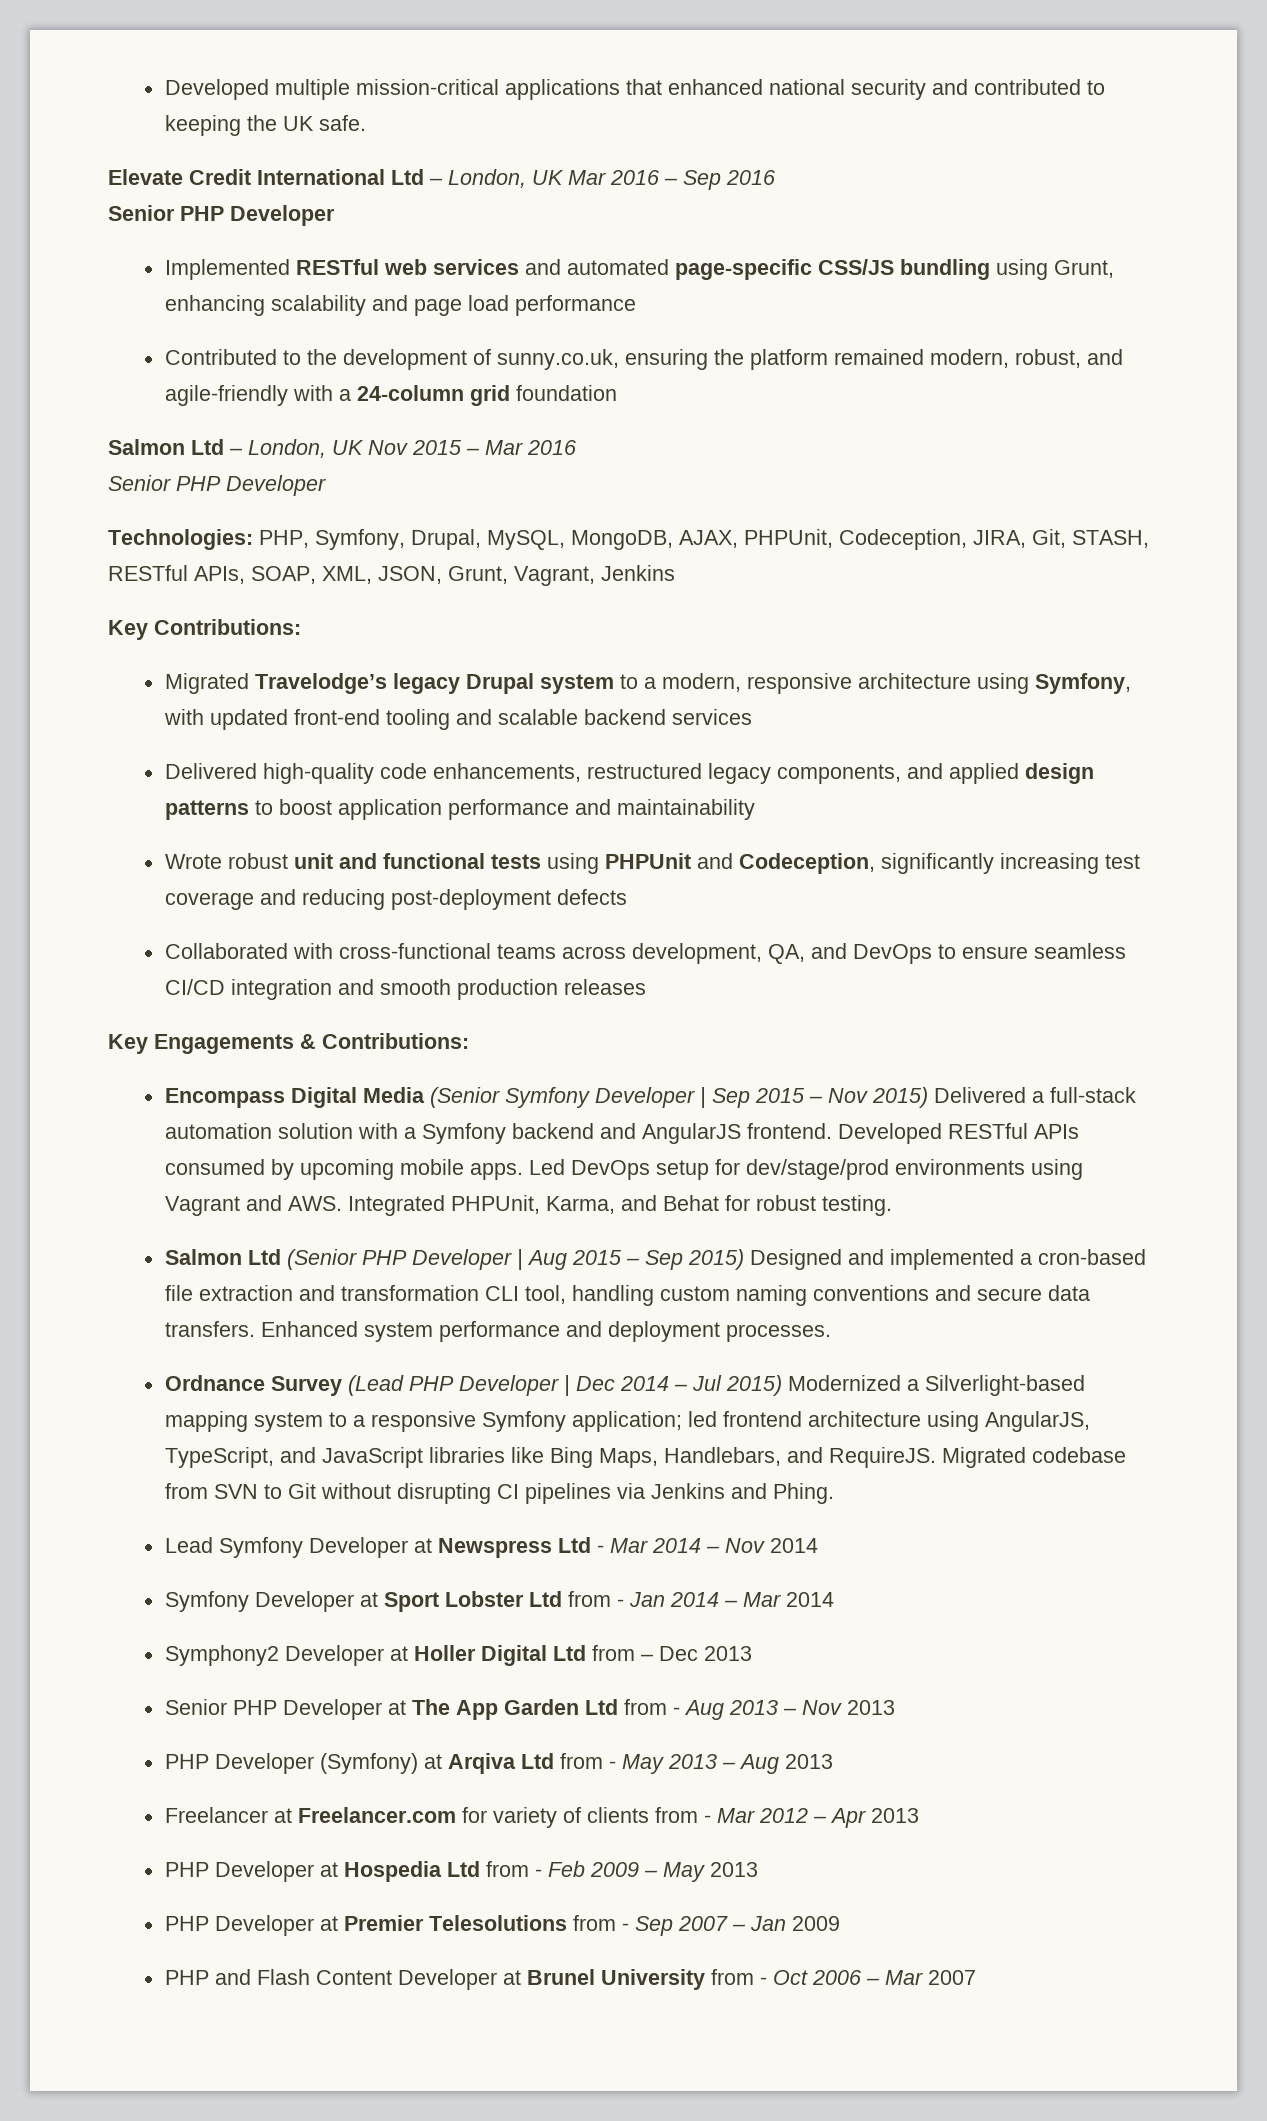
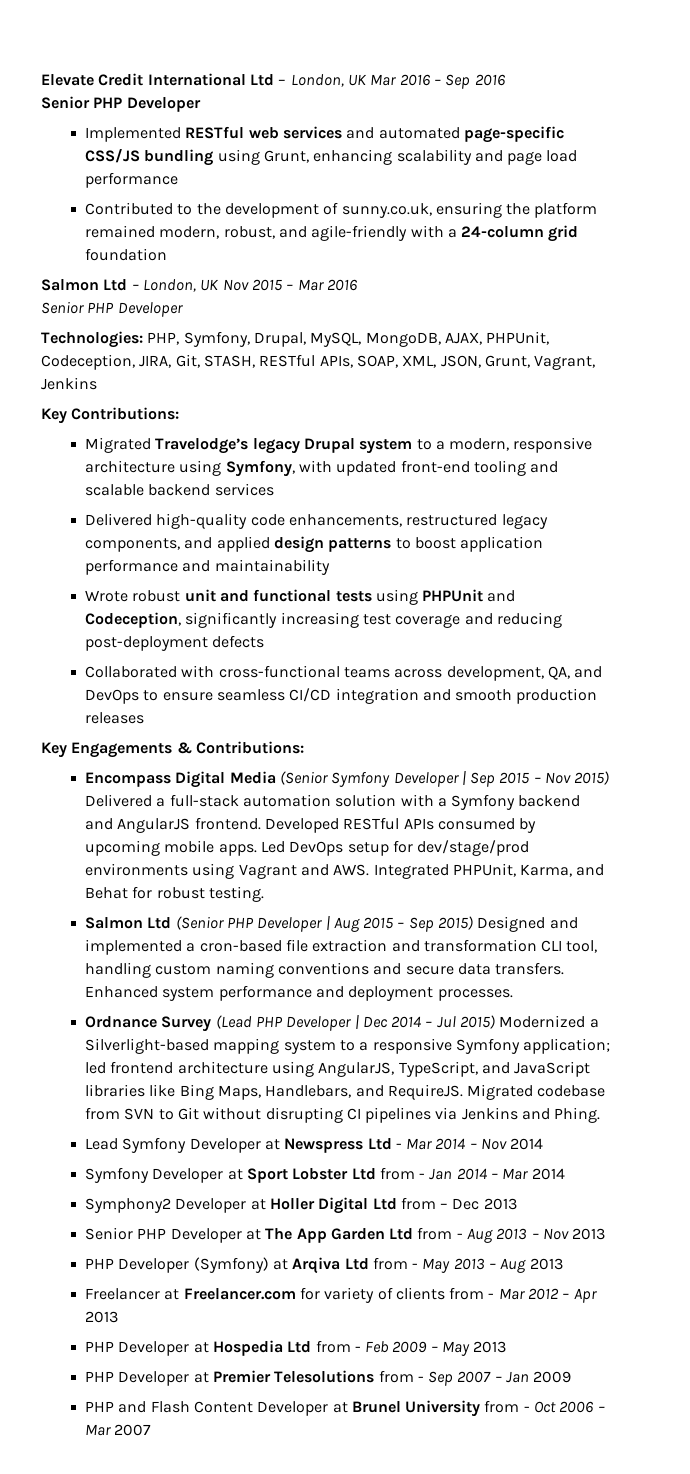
- Developed multiple mission‑critical applications that enhanced national security and contributed to keeping the UK safe.

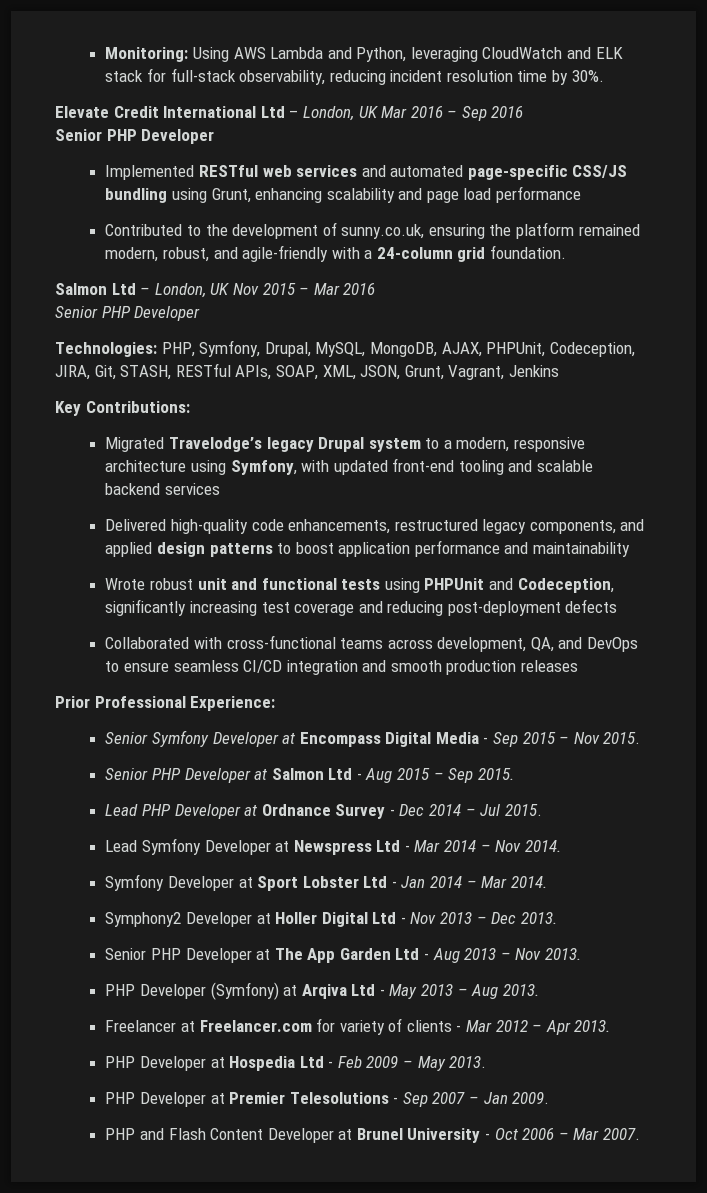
+ Monitoring: Using AWS Lambda and Python, leveraging CloudWatch and ELK stack for full-stack observability, reducing incident resolution time by 30%.
- Contributed to the development of sunny.co.uk, ensuring the platform remained modern, robust, and agile-friendly with a 24-column grid foundation
+ Contributed to the development of sunny.co.uk, ensuring the platform remained modern, robust, and agile-friendly with a 24-column grid foundation.
- Key Engagements & Contributions:
- Encompass Digital Media (Senior Symfony Developer | Sep 2015 – Nov 2015) Delivered a full-stack automation solution with a Symfony backend and AngularJS frontend. Developed RESTful APIs consumed by upcoming mobile apps. Led DevOps setup for dev/stage/prod environments using Vagrant and AWS. Integrated PHPUnit, Karma, and Behat for robust testing.
- Salmon Ltd (Senior PHP Developer | Aug 2015 – Sep 2015) Designed and implemented a cron-based file extraction and transformation CLI tool, handling custom naming conventions and secure data transfers. Enhanced system performance and deployment processes.
- Ordnance Survey (Lead PHP Developer | Dec 2014 – Jul 2015) Modernized a Silverlight-based mapping system to a responsive Symfony application; led frontend architecture using AngularJS, TypeScript, and JavaScript libraries like Bing Maps, Handlebars, and RequireJS. Migrated codebase from SVN to Git without disrupting CI pipelines via Jenkins and Phing.
+ Prior Professional Experience:
+ Senior Symfony Developer at Encompass Digital Media - Sep 2015 – Nov 2015.
+ Senior PHP Developer at Salmon Ltd - Aug 2015 – Sep 2015.
+ Lead PHP Developer at Ordnance Survey - Dec 2014 – Jul 2015.
- Lead Symfony Developer at Newspress Ltd - Mar 2014 – Nov 2014
+ Lead Symfony Developer at Newspress Ltd - Mar 2014 – Nov 2014.
- Symfony Developer at Sport Lobster Ltd from - Jan 2014 – Mar 2014
+ Symfony Developer at Sport Lobster Ltd - Jan 2014 – Mar 2014.
- Symphony2 Developer at Holler Digital Ltd from – Dec 2013
+ Symphony2 Developer at Holler Digital Ltd - Nov 2013 – Dec 2013.
- Senior PHP Developer at The App Garden Ltd from - Aug 2013 – Nov 2013
+ Senior PHP Developer at The App Garden Ltd - Aug 2013 – Nov 2013.
- PHP Developer (Symfony) at Arqiva Ltd from - May 2013 – Aug 2013
+ PHP Developer (Symfony) at Arqiva Ltd - May 2013 – Aug 2013.
- Freelancer at Freelancer.com for variety of clients from - Mar 2012 – Apr 2013
+ Freelancer at Freelancer.com for variety of clients - Mar 2012 – Apr 2013.
- PHP Developer at Hospedia Ltd from - Feb 2009 – May 2013
+ PHP Developer at Hospedia Ltd - Feb 2009 – May 2013.
- PHP Developer at Premier Telesolutions from - Sep 2007 – Jan 2009
+ PHP Developer at Premier Telesolutions - Sep 2007 – Jan 2009.
- PHP and Flash Content Developer at Brunel University from - Oct 2006 – Mar 2007
+ PHP and Flash Content Developer at Brunel University - Oct 2006 – Mar 2007.

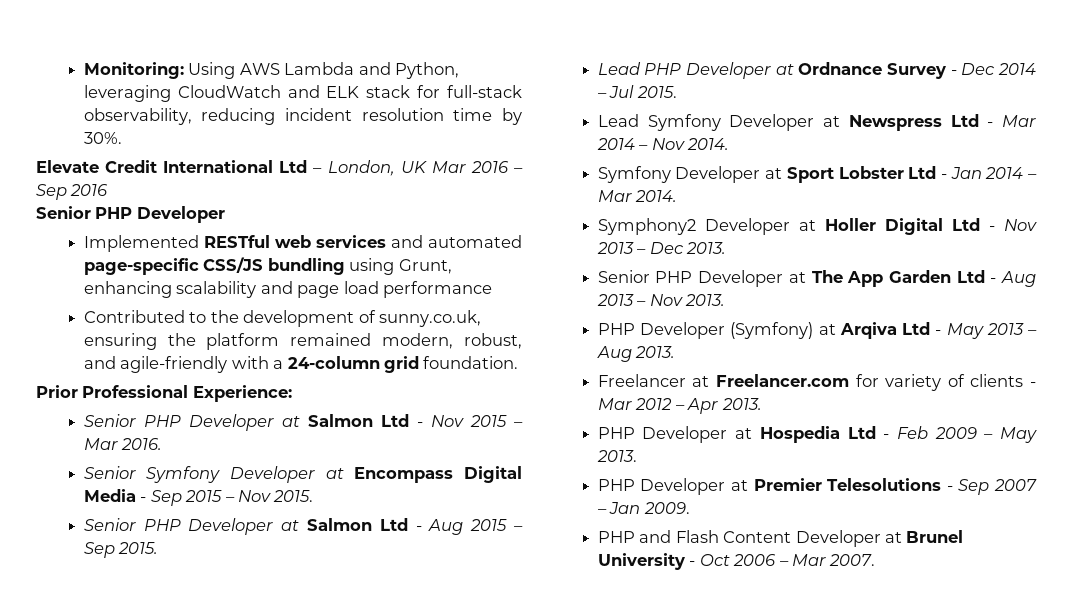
- Salmon Ltd – London, UK Nov 2015 – Mar 2016
- Senior PHP Developer
- Technologies: PHP, Symfony, Drupal, MySQL, MongoDB, AJAX, PHPUnit, Codeception, JIRA, Git, STASH, RESTful APIs, SOAP, XML, JSON, Grunt, Vagrant, Jenkins
- Key Contributions:
- Migrated Travelodge’s legacy Drupal system to a modern, responsive architecture using Symfony, with updated front-end tooling and scalable backend services
- Delivered high-quality code enhancements, restructured legacy components, and applied design patterns to boost application performance and maintainability
- Wrote robust unit and functional tests using PHPUnit and Codeception, significantly increasing test coverage and reducing post-deployment defects
- Collaborated with cross-functional teams across development, QA, and DevOps to ensure seamless CI/CD integration and smooth production releases
  Prior Professional Experience:
+ Senior PHP Developer at Salmon Ltd - Nov 2015 – Mar 2016.

